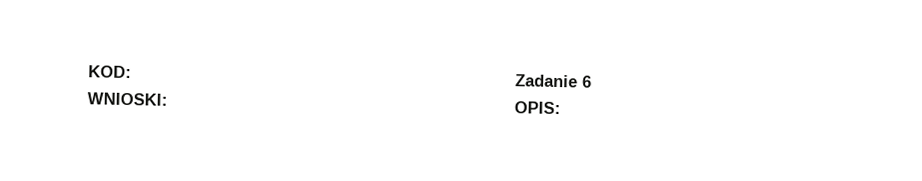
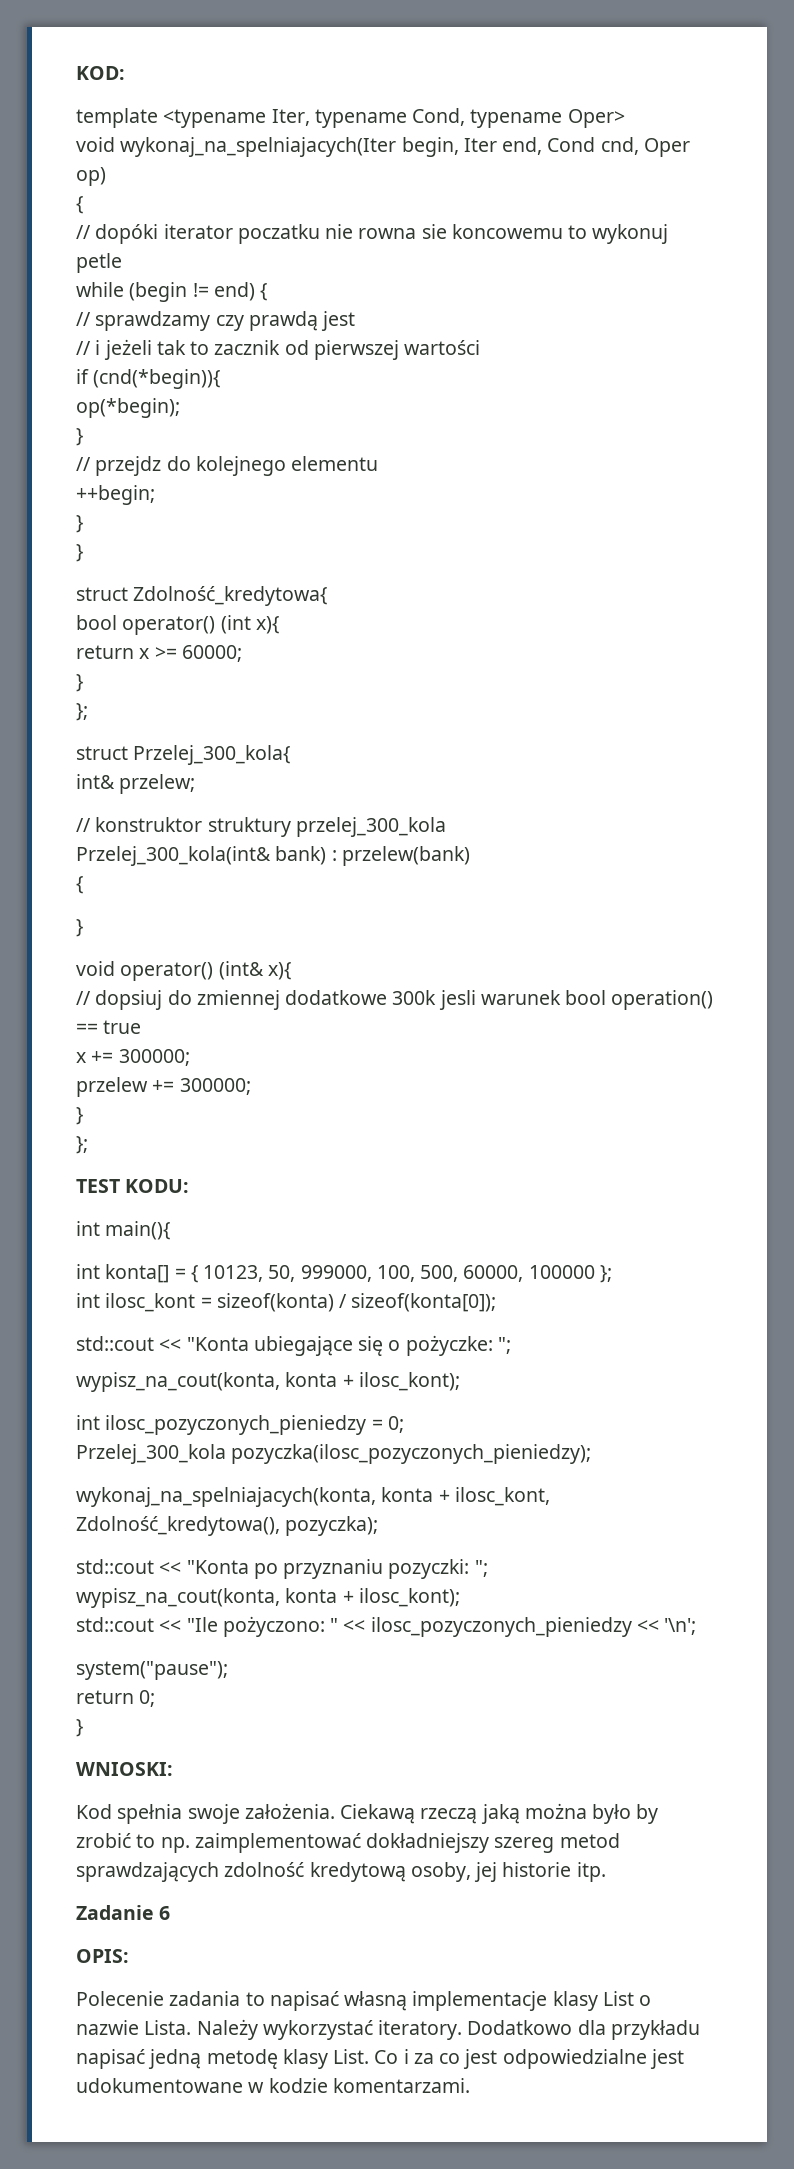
+ template <typename Iter, typename Cond, typename Oper>
+ void wykonaj_na_spelniajacych(Iter begin, Iter end, Cond cnd, Oper op)
+ {
+ // dopóki iterator poczatku nie rowna sie koncowemu to wykonuj petle
+ while (begin != end) {
+ // sprawdzamy czy prawdą jest
+ // i jeżeli tak to zacznik od pierwszej wartości
+ if (cnd(*begin)){
+ op(*begin);
+ }
+ // przejdz do kolejnego elementu
+ ++begin;
+ }
+ }
+ struct Zdolność_kredytowa{
+ bool operator() (int x){
+ return x >= 60000;
+ }
+ };
+ struct Przelej_300_kola{
+ int& przelew;
+ // konstruktor struktury przelej_300_kola
+ Przelej_300_kola(int& bank) : przelew(bank)
+ {
+ }
+ void operator() (int& x){
+ // dopsiuj do zmiennej dodatkowe 300k jesli warunek bool operation() == true
+ x += 300000;
+ przelew += 300000;
+ }
+ };
+ TEST KODU:
+ int main(){
+ int konta[] = { 10123, 50, 999000, 100, 500, 60000, 100000 };
+ int ilosc_kont = sizeof(konta) / sizeof(konta[0]);
+ std::cout << "Konta ubiegające się o pożyczke: ";
+ wypisz_na_cout(konta, konta + ilosc_kont);
+ int ilosc_pozyczonych_pieniedzy = 0;
+ Przelej_300_kola pozyczka(ilosc_pozyczonych_pieniedzy);
+ wykonaj_na_spelniajacych(konta, konta + ilosc_kont, Zdolność_kredytowa(), pozyczka);
+ std::cout << "Konta po przyznaniu pozyczki: ";
+ wypisz_na_cout(konta, konta + ilosc_kont);
+ std::cout << "Ile pożyczono: " << ilosc_pozyczonych_pieniedzy << '\n';
+ system("pause");
+ return 0;
+ }
  WNIOSKI:
+ Kod spełnia swoje założenia. Ciekawą rzeczą jaką można było by zrobić to np. zaimplementować dokładniejszy szereg metod sprawdzających zdolność kredytową osoby, jej historie itp.
  Zadanie 6
  OPIS:
+ Polecenie zadania to napisać własną implementacje klasy List o nazwie Lista. Należy wykorzystać iteratory. Dodatkowo dla przykładu napisać jedną metodę klasy List. Co i za co jest odpowiedzialne jest udokumentowane w kodzie komentarzami.

